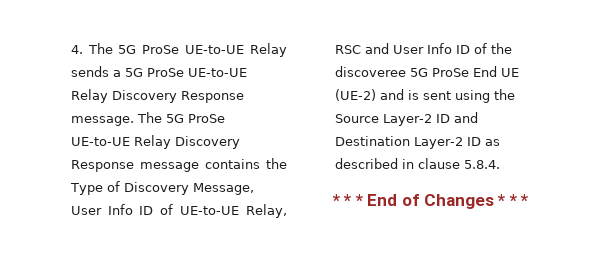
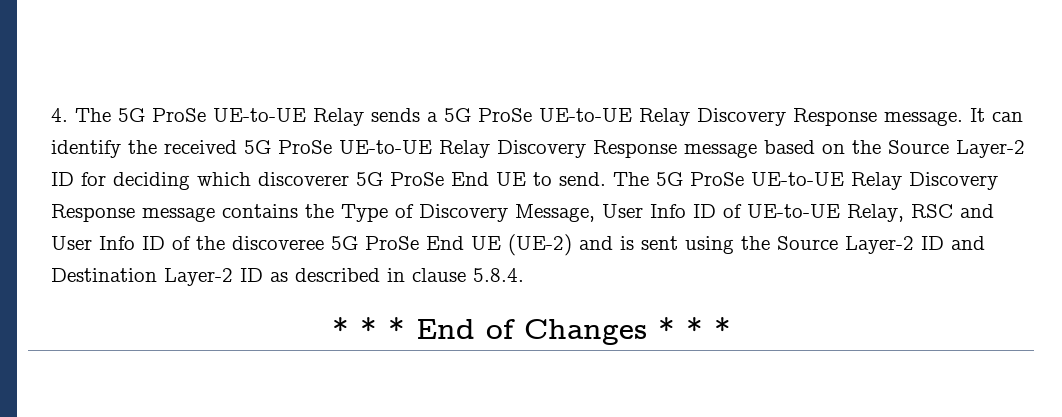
+ It can identify the received 5G ProSe UE-to-UE Relay Discovery Response message based on the Source Layer-2 ID for deciding which discoverer 5G ProSe End UE to send.

